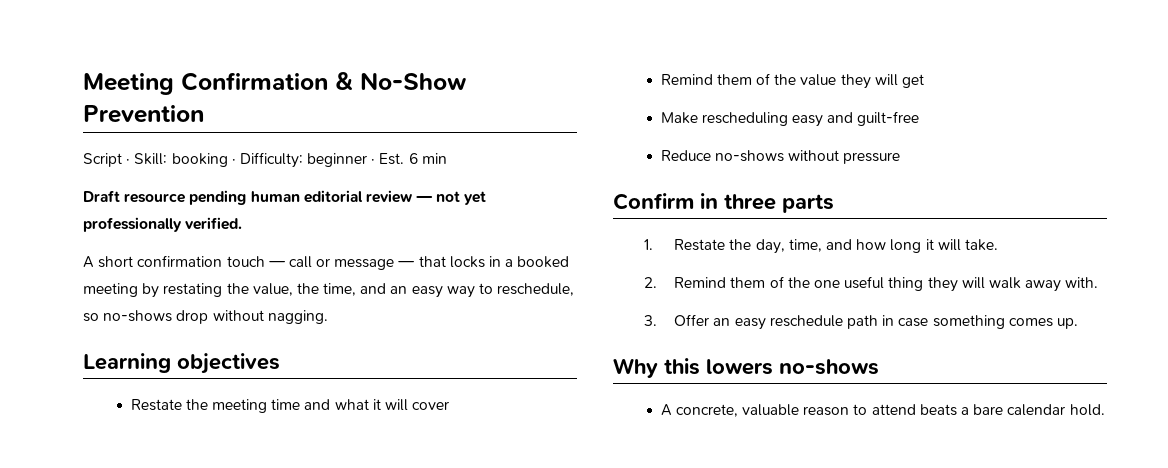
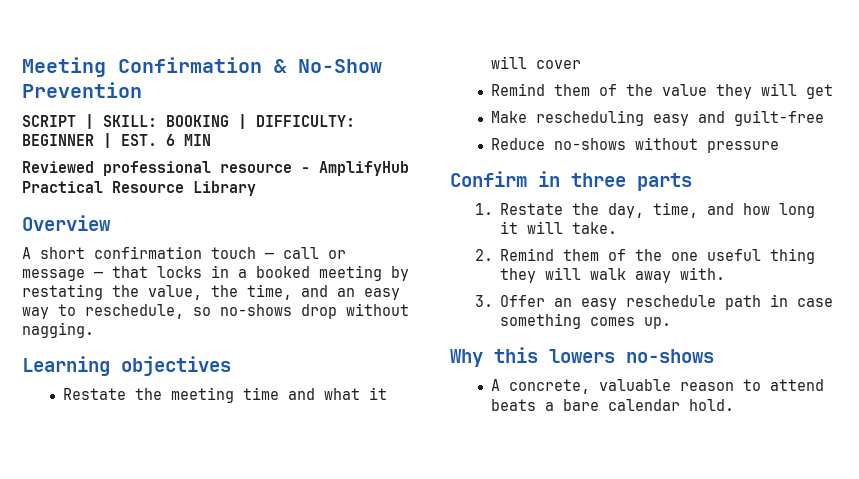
- Script · Skill: booking · Difficulty: beginner · Est. 6 min
- Draft resource pending human editorial review — not yet professionally verified.
+ SCRIPT | SKILL: BOOKING | DIFFICULTY: BEGINNER | EST. 6 MIN
+ Reviewed professional resource - AmplifyHub Practical Resource Library
+ Overview

